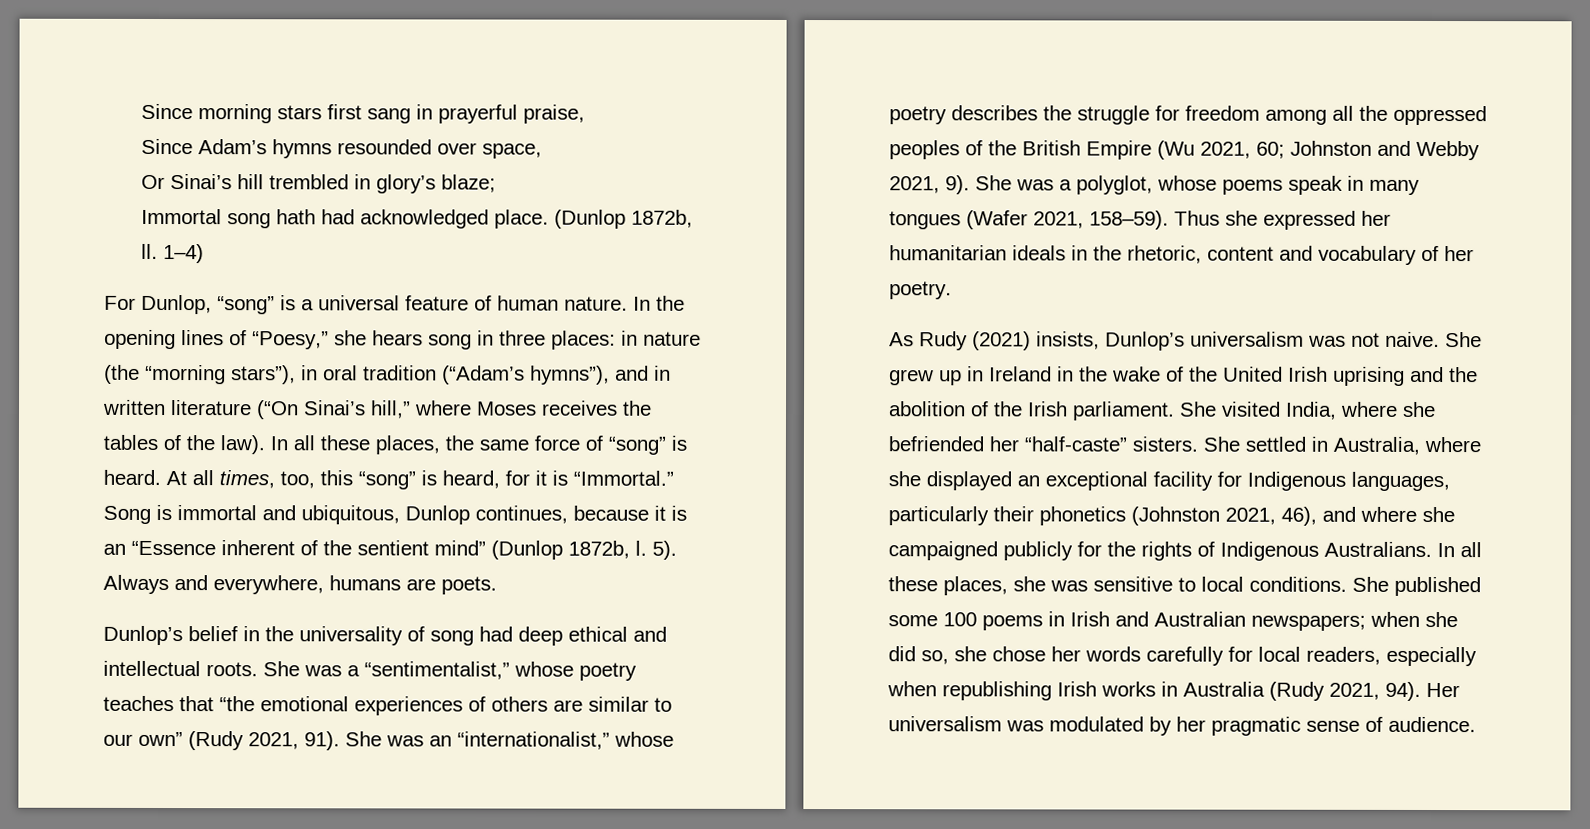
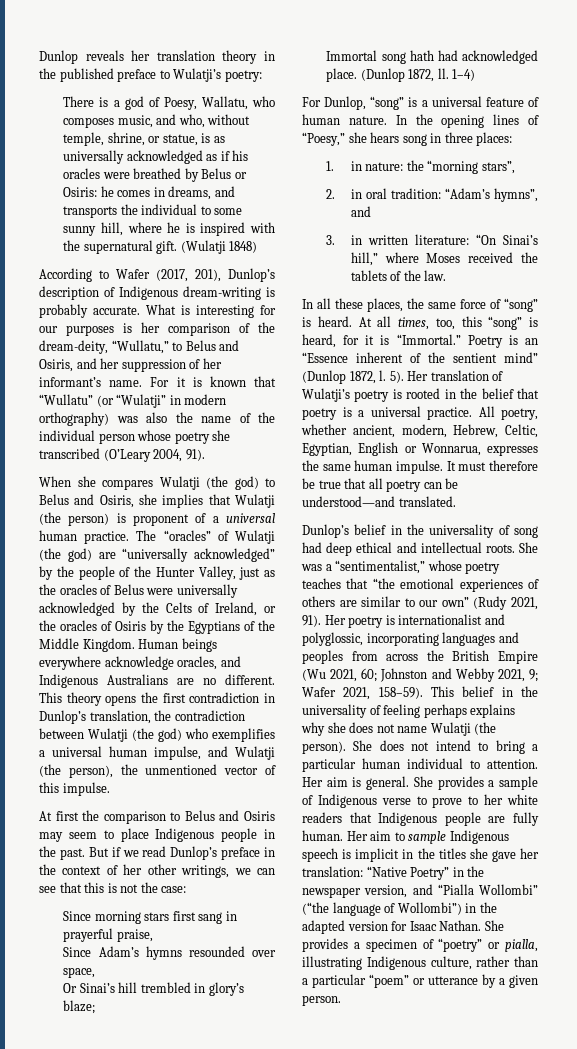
+ Dunlop reveals her translation theory in the published preface to Wulatji’s poetry:
+ There is a god of Poesy, Wallatu, who composes music, and who, without temple, shrine, or statue, is as universally acknowledged as if his oracles were breathed by Belus or Osiris: he comes in dreams, and transports the individual to some sunny hill, where he is inspired with the supernatural gift. (Wulatji 1848)
+ According to Wafer (2017, 201), Dunlop’s description of Indigenous dream-writing is probably accurate. What is interesting for our purposes is her comparison of the dream-deity, “Wullatu,” to Belus and Osiris, and her suppression of her informant’s name. For it is known that “Wullatu” (or “Wulatji” in modern orthography) was also the name of the individual person whose poetry she transcribed (O’Leary 2004, 91).
+ When she compares Wulatji (the god) to Belus and Osiris, she implies that Wulatji (the person) is proponent of a universal human practice. The “oracles” of Wulatji (the god) are “universally acknowledged” by the people of the Hunter Valley, just as the oracles of Belus were universally acknowledged by the Celts of Ireland, or the oracles of Osiris by the Egyptians of the Middle Kingdom. Human beings everywhere acknowledge oracles, and Indigenous Australians are no different. This theory opens the first contradiction in Dunlop’s translation, the contradiction between Wulatji (the god) who exemplifies a universal human impulse, and Wulatji (the person), the unmentioned vector of this impulse.
+ At first the comparison to Belus and Osiris may seem to place Indigenous people in the past. But if we read Dunlop’s preface in the context of her other writings, we can see that this is not the case:
- (Dunlop 1872b, ll.
+ (Dunlop 1872, ll.
- In the opening lines of “Poesy,” she hears song in three places: in nature (the “morning stars”), in oral tradition (“Adam’s hymns”), and in written literature (“On Sinai’s hill,” where Moses receives the tables of the law). In all these places, the same force of “song” is heard.
+ In the opening lines of “Poesy,” she hears song in three places:
+ 1. in nature: the “morning stars”,
+ 2. in oral tradition: “Adam’s hymns”, and
+ 3. in written literature: “On Sinai’s hill,” where Moses received the tablets of the law.
+ In all these places, the same force of “song” is heard.
- Song is immortal and ubiquitous, Dunlop continues, because it is an “Essence inherent of the sentient mind” (Dunlop 1872b, l.
+ Poetry is an “Essence inherent of the sentient mind” (Dunlop 1872, l.
- Always and everywhere, humans are poets.
+ Her translation of Wulatji’s poetry is rooted in the belief that poetry is a universal practice. All poetry, whether ancient, modern, Hebrew, Celtic, Egyptian, English or Wonnarua, expresses the same human impulse. It must therefore be true that all poetry can be understood—and translated.
- She was an “internationalist,” whose poetry describes the struggle for freedom among all the oppressed peoples of the British Empire (Wu 2021, 60; Johnston and Webby 2021, 9). She was a polyglot, whose poems speak in many tongues (Wafer 2021, 158–59). Thus she expressed her humanitarian ideals in the rhetoric, content and vocabulary of her poetry.
- As Rudy (2021) insists, Dunlop’s universalism was not naive. She grew up in Ireland in the wake of the United Irish uprising and the abolition of the Irish parliament. She visited India, where she befriended her “half-caste” sisters. She settled in Australia, where she displayed an exceptional facility for Indigenous languages, particularly their phonetics (Johnston 2021, 46), and where she campaigned publicly for the rights of Indigenous Australians. In all these places, she was sensitive to local conditions. She published some 100 poems in Irish and Australian newspapers; when she did so, she chose her words carefully for local readers, especially when republishing Irish works in Australia (Rudy 2021, 94). Her universalism was modulated by her pragmatic sense of audience.
+ Her poetry is internationalist and polyglossic, incorporating languages and peoples from across the British Empire (Wu 2021, 60; Johnston and Webby 2021, 9; Wafer 2021, 158–59). This belief in the universality of feeling perhaps explains why she does not name Wulatji (the person). She does not intend to bring a particular human individual to attention. Her aim is general. She provides a sample of Indigenous verse to prove to her white readers that Indigenous people are fully human. Her aim to sample Indigenous speech is implicit in the titles she gave her translation: “Native Poetry” in the newspaper version, and “Pialla Wollombi” (“the language of Wollombi”) in the adapted version for Isaac Nathan. She provides a specimen of “poetry” or pialla, illustrating Indigenous culture, rather than a particular “poem” or utterance by a given person.

